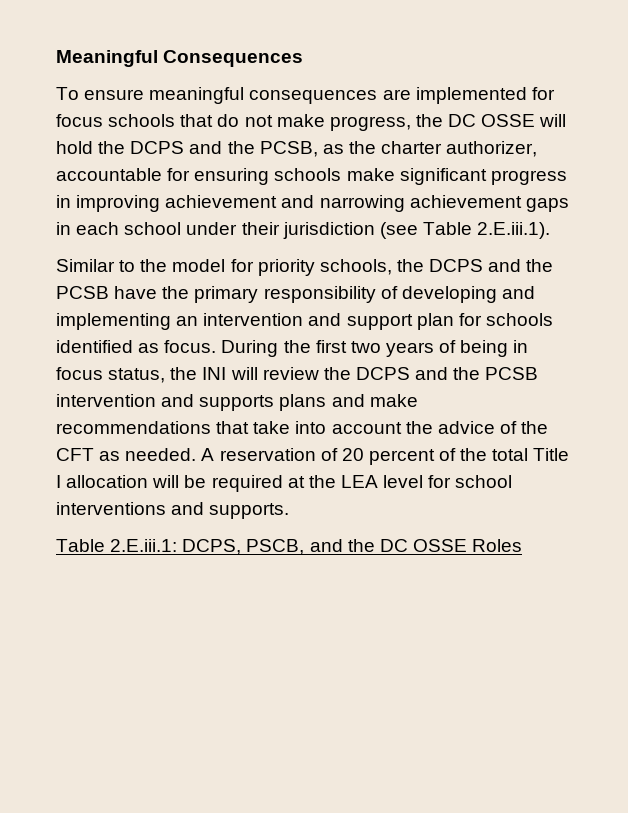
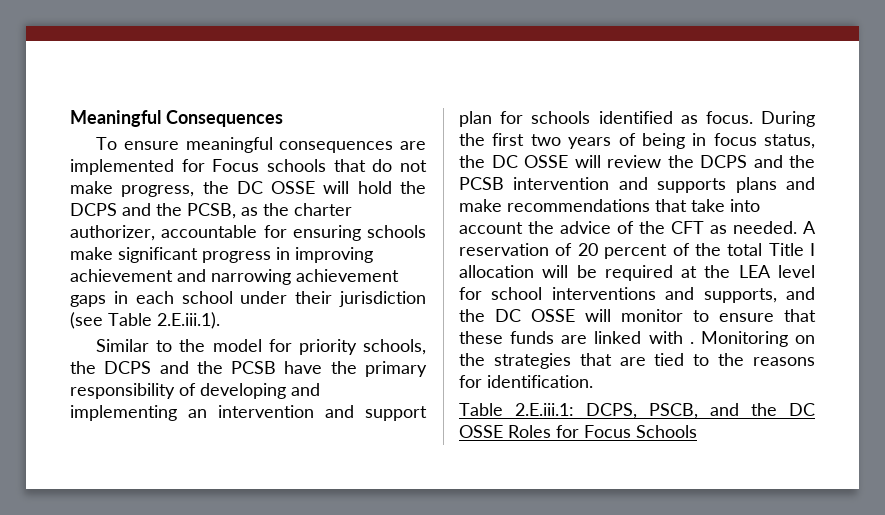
- To ensure meaningful consequences are implemented for focus schools that do not make progress, the DC OSSE will hold the DCPS and the PCSB, as the charter authorizer, accountable for ensuring schools make significant progress in improving achievement and narrowing achievement gaps in each school under their jurisdiction (see Table 2.E.iii.1).
+ To ensure meaningful consequences are implemented for Focus schools that do not make progress, the DC OSSE will hold the DCPS and the PCSB, as the charter authorizer, accountable for ensuring schools make significant progress in improving achievement and narrowing achievement gaps in each school under their jurisdiction (see Table 2.E.iii.1).
- During the first two years of being in focus status, the INI will review the DCPS and the PCSB intervention and supports plans and make recommendations that take into account the advice of the CFT as needed.
+ During the first two years of being in focus status, the DC OSSE will review the DCPS and the PCSB intervention and supports plans and make recommendations that take into account the advice of the CFT as needed.
- A reservation of 20 percent of the total Title I allocation will be required at the LEA level for school interventions and supports.
+ A reservation of 20 percent of the total Title I allocation will be required at the LEA level for school interventions and supports, and the DC OSSE will monitor to ensure that these funds are linked with . Monitoring on the strategies that are tied to the reasons for identification.
- Table 2.E.iii.1: DCPS, PSCB, and the DC OSSE Roles
+ Table 2.E.iii.1: DCPS, PSCB, and the DC OSSE Roles for Focus Schools

